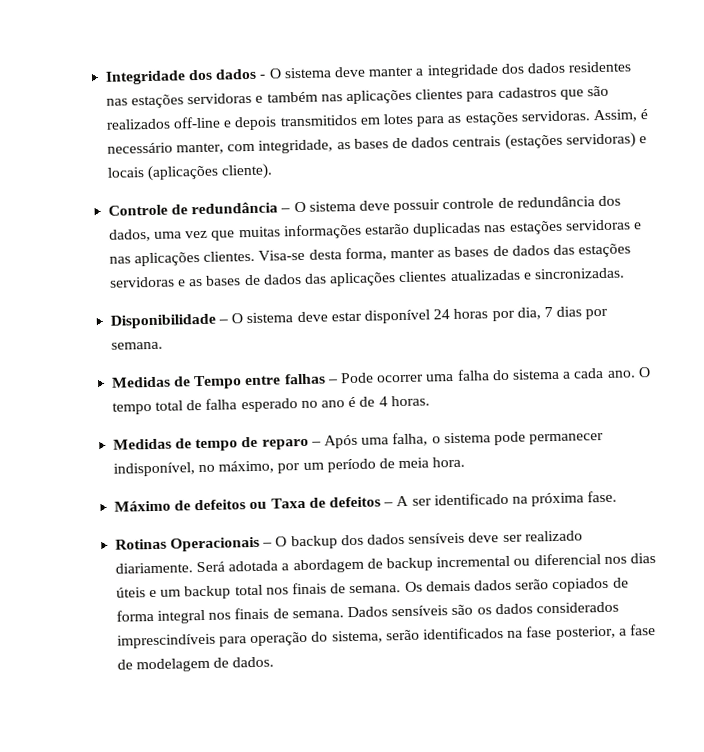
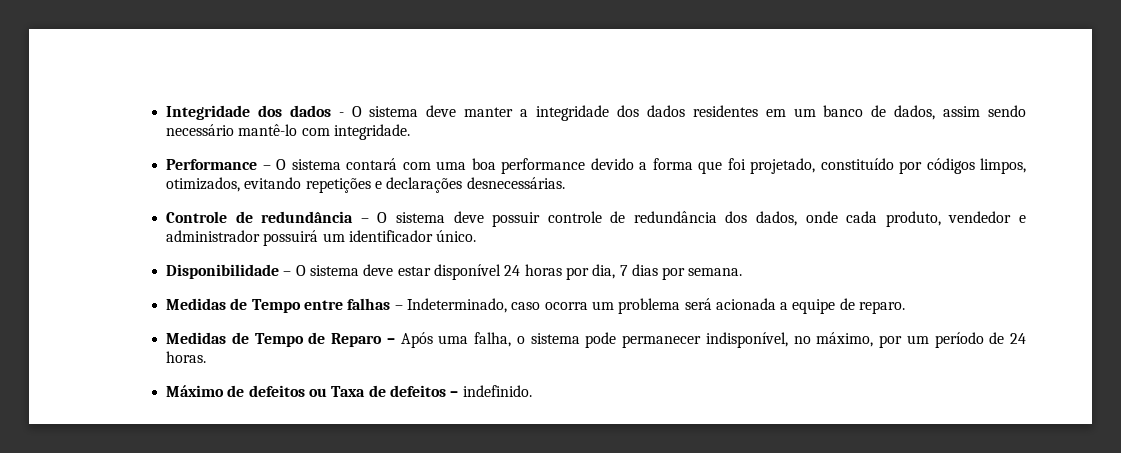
- Integridade dos dados - O sistema deve manter a integridade dos dados residentes nas estações servidoras e também nas aplicações clientes para cadastros que são realizados off-line e depois transmitidos em lotes para as estações servidoras. Assim, é necessário manter, com integridade, as bases de dados centrais (estações servidoras) e locais (aplicações cliente).
+ Integridade dos dados - O sistema deve manter a integridade dos dados residentes em um banco de dados, assim sendo necessário mantê-lo com integridade.
+ Performance – O sistema contará com uma boa performance devido a forma que foi projetado, constituído por códigos limpos, otimizados, evitando repetições e declarações desnecessárias.
- Controle de redundância – O sistema deve possuir controle de redundância dos dados, uma vez que muitas informações estarão duplicadas nas estações servidoras e nas aplicações clientes. Visa-se desta forma, manter as bases de dados das estações servidoras e as bases de dados das aplicações clientes atualizadas e sincronizadas.
+ Controle de redundância – O sistema deve possuir controle de redundância dos dados, onde cada produto, vendedor e administrador possuirá um identificador único.
- Medidas de Tempo entre falhas – Pode ocorrer uma falha do sistema a cada ano. O tempo total de falha esperado no ano é de 4 horas.
- Medidas de tempo de reparo – Após uma falha, o sistema pode permanecer indisponível, no máximo, por um período de meia hora.
+ Medidas de Tempo entre falhas – Indeterminado, caso ocorra um problema será acionada a equipe de reparo.
+ Medidas de Tempo de Reparo – Após uma falha, o sistema pode permanecer indisponível, no máximo, por um período de 24 horas.
- Máximo de defeitos ou Taxa de defeitos – A ser identificado na próxima fase.
- Rotinas Operacionais – O backup dos dados sensíveis deve ser realizado diariamente. Será adotada a abordagem de backup incremental ou diferencial nos dias úteis e um backup total nos finais de semana. Os demais dados serão copiados de forma integral nos finais de semana. Dados sensíveis são os dados considerados imprescindíveis para operação do sistema, serão identificados na fase posterior, a fase de modelagem de dados.
+ Máximo de defeitos ou Taxa de defeitos – indefinido.

